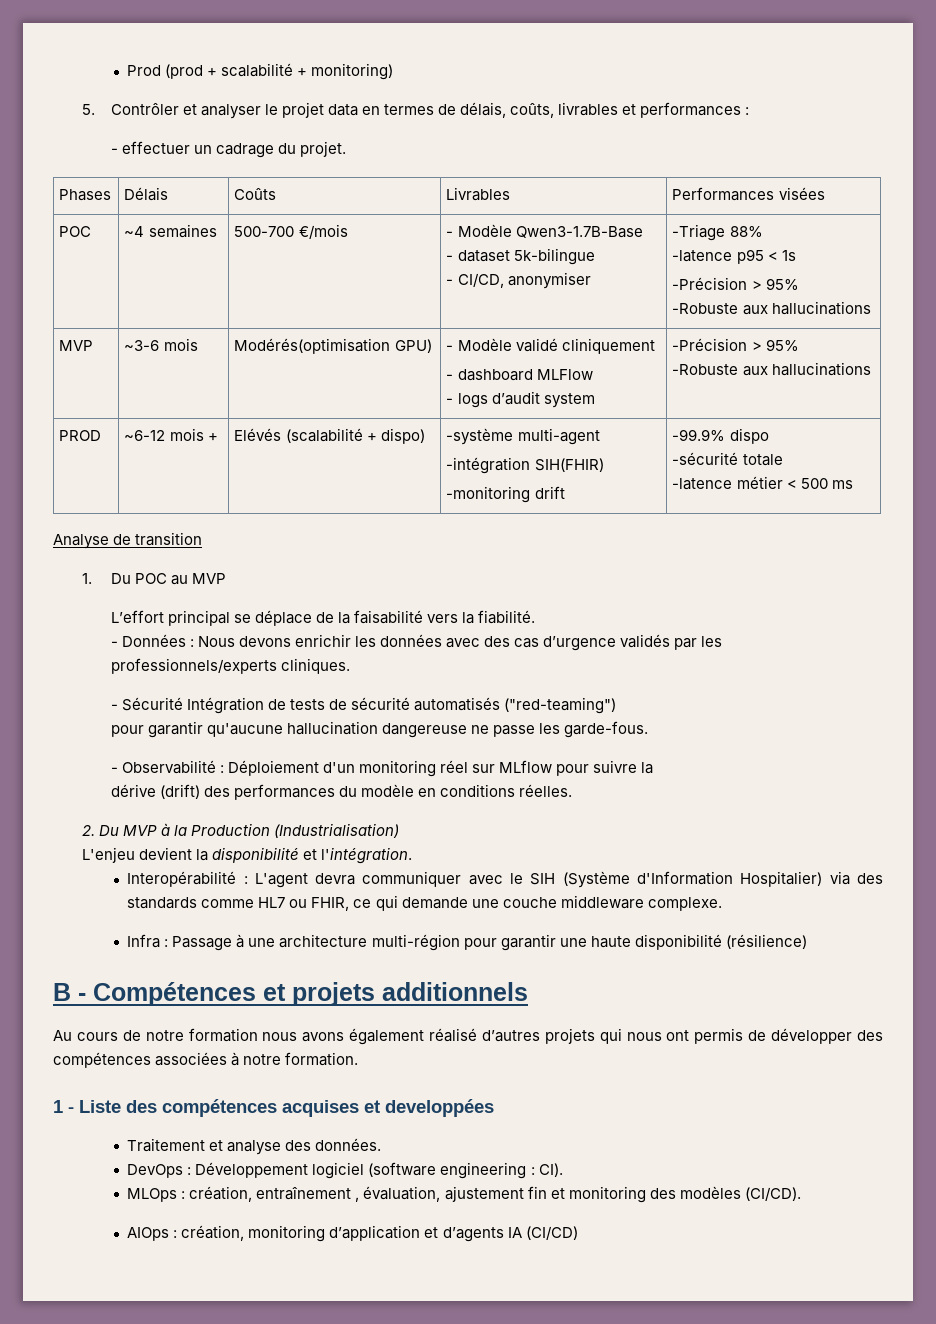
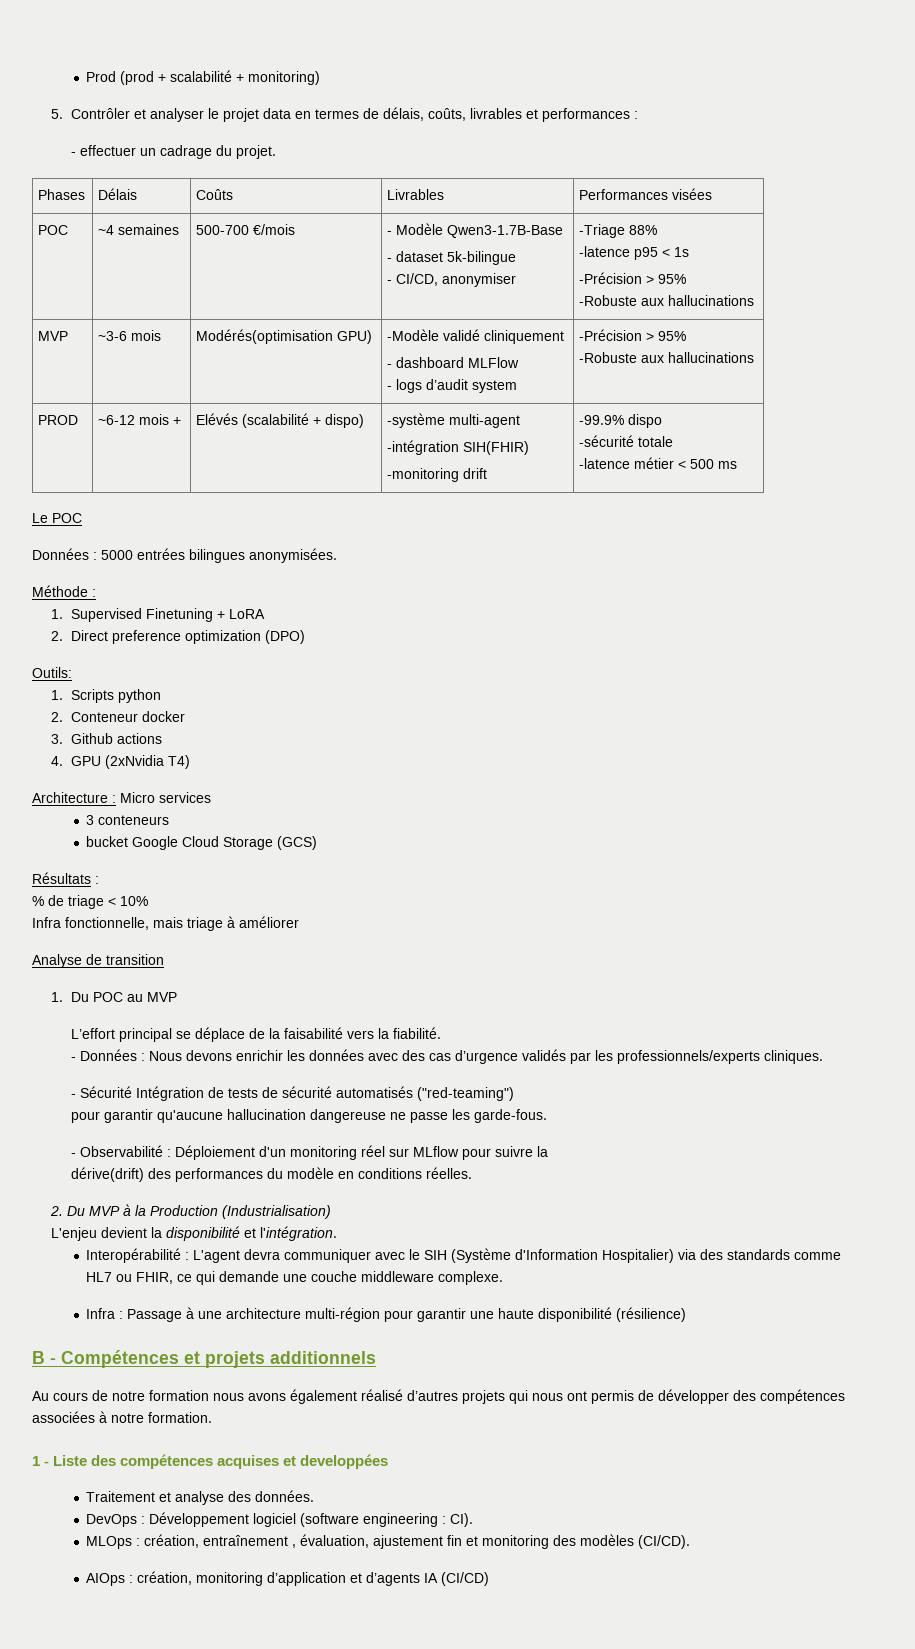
- MVP | ~3-6 mois | Modérés(optimisation GPU) | - Modèle validé cliniquement
+ MVP | ~3-6 mois | Modérés(optimisation GPU) | -Modèle validé cliniquement
+ Le POC
+ Données : 5000 entrées bilingues anonymisées.
+ Méthode :
+ 1. Supervised Finetuning + LoRA
+ 2. Direct preference optimization (DPO)
+ Outils:
+ 1. Scripts python
+ 2. Conteneur docker
+ 3. Github actions
+ 4. GPU (2xNvidia T4)
+ Architecture : Micro services
+ 3 conteneurs
+ bucket Google Cloud Storage (GCS)
+ Résultats :
+ % de triage < 10%
+ Infra fonctionnelle, mais triage à améliorer
- dérive (drift) des performances du modèle en conditions réelles.
+ dérive(drift) des performances du modèle en conditions réelles.

